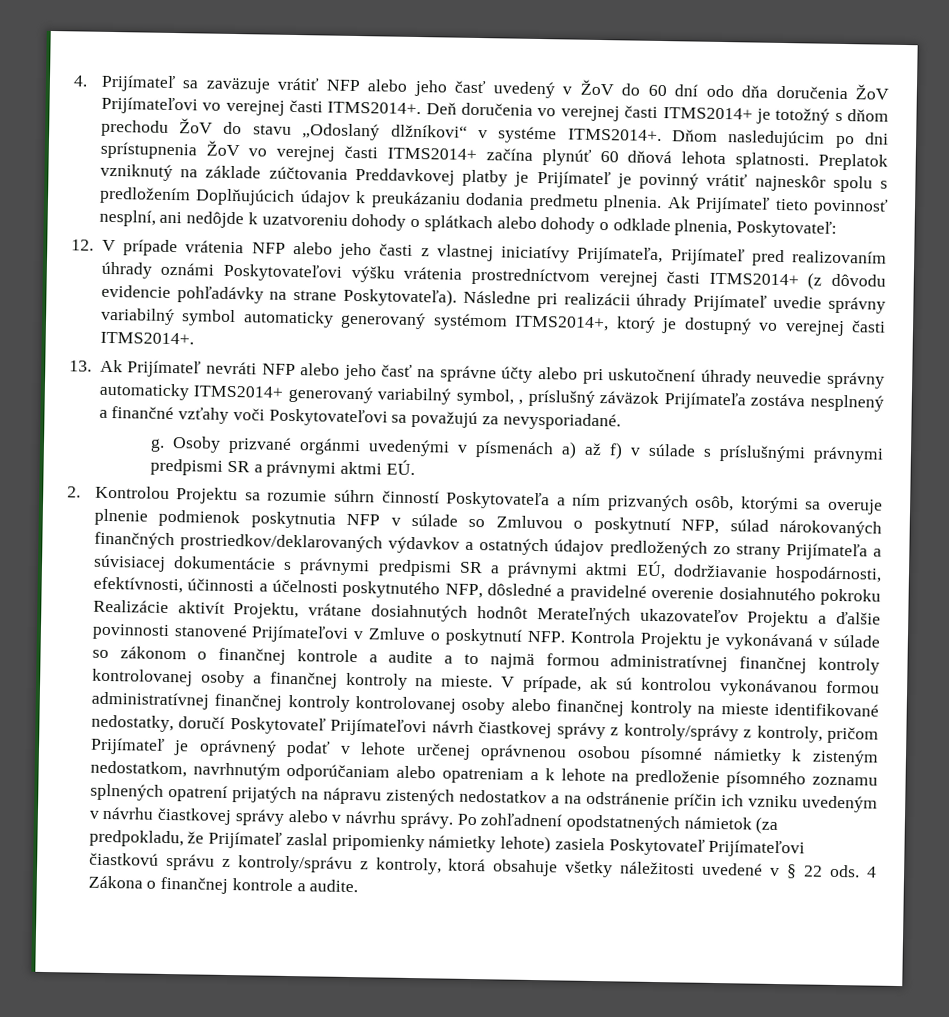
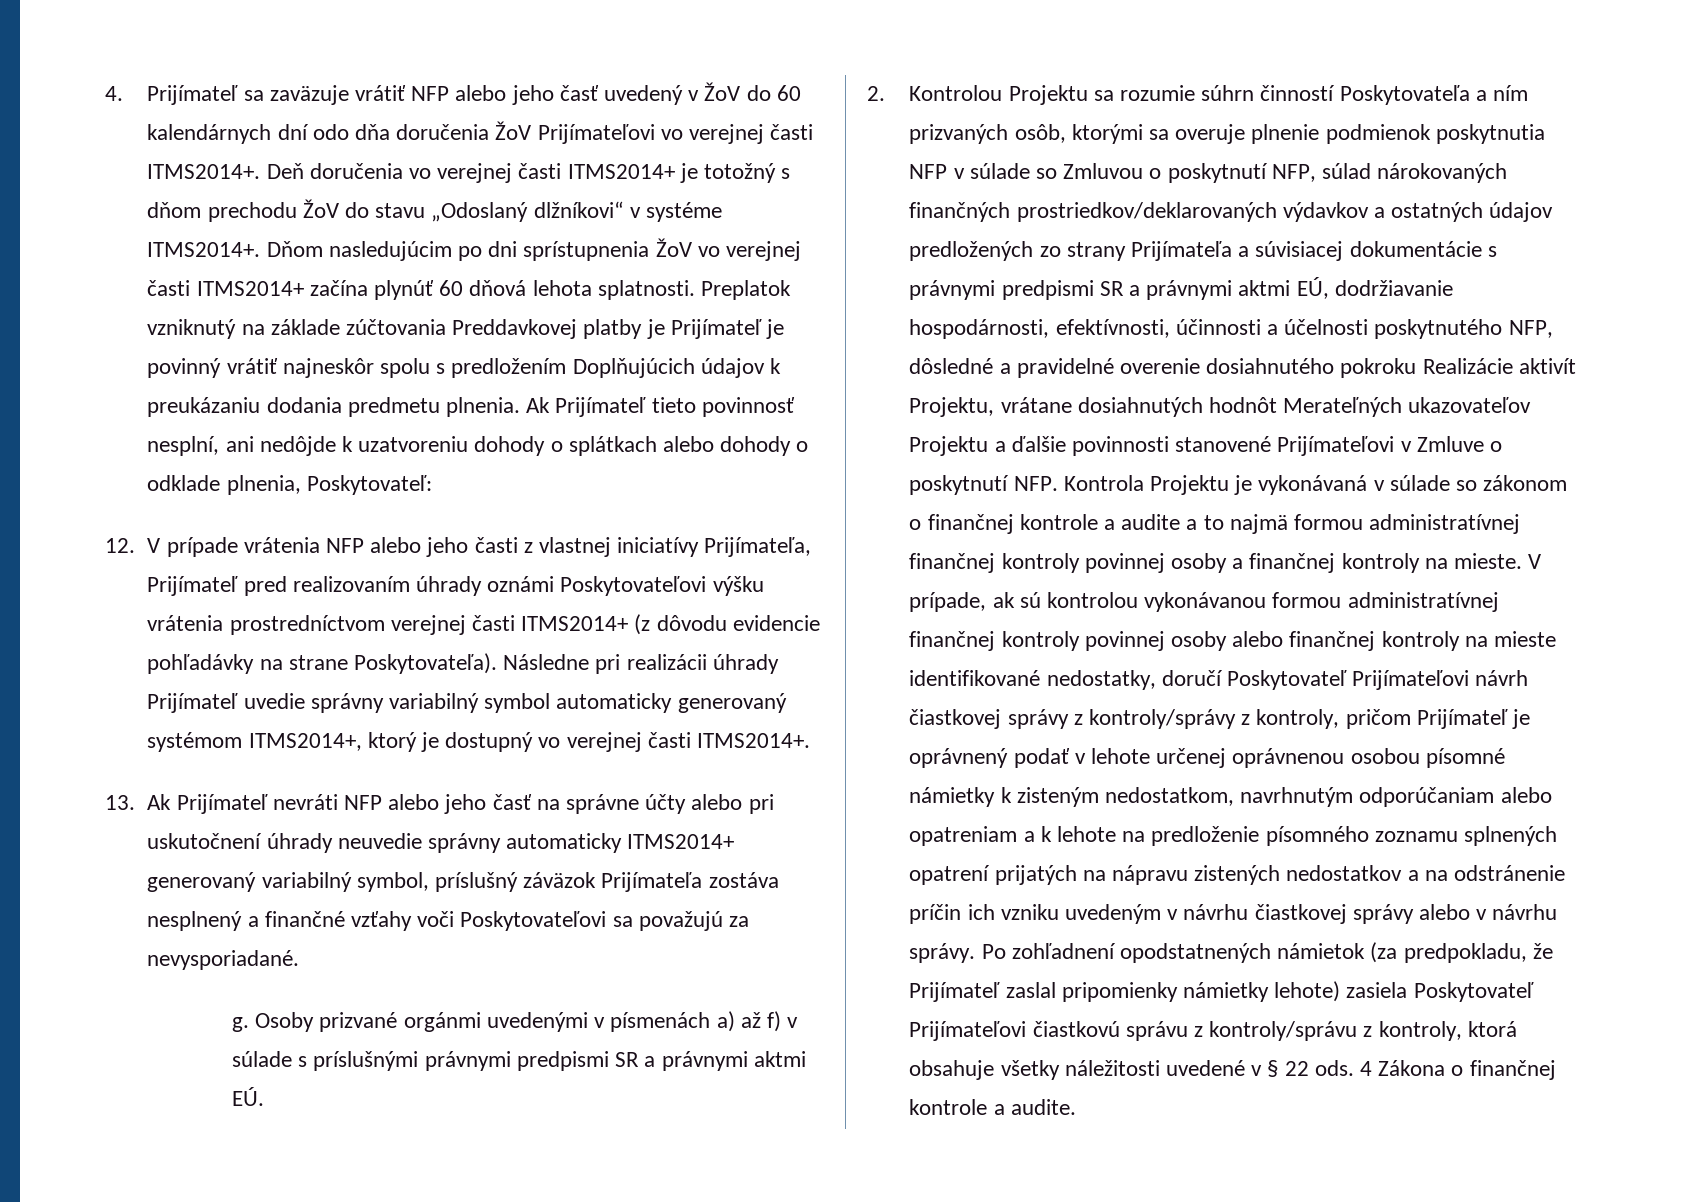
- 4. Prijímateľ sa zaväzuje vrátiť NFP alebo jeho časť uvedený v ŽoV do 60 dní odo dňa doručenia ŽoV Prijímateľovi vo verejnej časti ITMS2014+.
+ 4. Prijímateľ sa zaväzuje vrátiť NFP alebo jeho časť uvedený v ŽoV do 60 kalendárnych dní odo dňa doručenia ŽoV Prijímateľovi vo verejnej časti ITMS2014+.
- 13. Ak Prijímateľ nevráti NFP alebo jeho časť na správne účty alebo pri uskutočnení úhrady neuvedie správny automaticky ITMS2014+ generovaný variabilný symbol, , príslušný záväzok Prijímateľa zostáva nesplnený a finančné vzťahy voči Poskytovateľovi sa považujú za nevysporiadané.
+ 13. Ak Prijímateľ nevráti NFP alebo jeho časť na správne účty alebo pri uskutočnení úhrady neuvedie správny automaticky ITMS2014+ generovaný variabilný symbol, príslušný záväzok Prijímateľa zostáva nesplnený a finančné vzťahy voči Poskytovateľovi sa považujú za nevysporiadané.
- 2. Kontrolou Projektu sa rozumie súhrn činností Poskytovateľa a ním prizvaných osôb, ktorými sa overuje plnenie podmienok poskytnutia NFP v súlade so Zmluvou o poskytnutí NFP, súlad nárokovaných finančných prostriedkov/deklarovaných výdavkov a ostatných údajov predložených zo strany Prijímateľa a súvisiacej dokumentácie s právnymi predpismi SR a právnymi aktmi EÚ, dodržiavanie hospodárnosti, efektívnosti, účinnosti a účelnosti poskytnutého NFP, dôsledné a pravidelné overenie dosiahnutého pokroku Realizácie aktivít Projektu, vrátane dosiahnutých hodnôt Merateľných ukazovateľov Projektu a ďalšie povinnosti stanovené Prijímateľovi v Zmluve o poskytnutí NFP. Kontrola Projektu je vykonávaná v súlade so zákonom o finančnej kontrole a audite a to najmä formou administratívnej finančnej kontroly kontrolovanej osoby a finančnej kontroly na mieste.
+ 2. Kontrolou Projektu sa rozumie súhrn činností Poskytovateľa a ním prizvaných osôb, ktorými sa overuje plnenie podmienok poskytnutia NFP v súlade so Zmluvou o poskytnutí NFP, súlad nárokovaných finančných prostriedkov/deklarovaných výdavkov a ostatných údajov predložených zo strany Prijímateľa a súvisiacej dokumentácie s právnymi predpismi SR a právnymi aktmi EÚ, dodržiavanie hospodárnosti, efektívnosti, účinnosti a účelnosti poskytnutého NFP, dôsledné a pravidelné overenie dosiahnutého pokroku Realizácie aktivít Projektu, vrátane dosiahnutých hodnôt Merateľných ukazovateľov Projektu a ďalšie povinnosti stanovené Prijímateľovi v Zmluve o poskytnutí NFP. Kontrola Projektu je vykonávaná v súlade so zákonom o finančnej kontrole a audite a to najmä formou administratívnej finančnej kontroly povinnej osoby a finančnej kontroly na mieste.
- V prípade, ak sú kontrolou vykonávanou formou administratívnej finančnej kontroly kontrolovanej osoby alebo finančnej kontroly na mieste identifikované nedostatky, doručí Poskytovateľ Prijímateľovi návrh čiastkovej správy z kontroly/správy z kontroly, pričom Prijímateľ je oprávnený podať v lehote určenej oprávnenou osobou písomné námietky k zisteným nedostatkom, navrhnutým odporúčaniam alebo opatreniam a k lehote na predloženie písomného zoznamu splnených opatrení prijatých na nápravu zistených nedostatkov a na odstránenie príčin ich vzniku uvedeným v návrhu čiastkovej správy alebo v návrhu správy.
+ V prípade, ak sú kontrolou vykonávanou formou administratívnej finančnej kontroly povinnej osoby alebo finančnej kontroly na mieste identifikované nedostatky, doručí Poskytovateľ Prijímateľovi návrh čiastkovej správy z kontroly/správy z kontroly, pričom Prijímateľ je oprávnený podať v lehote určenej oprávnenou osobou písomné námietky k zisteným nedostatkom, navrhnutým odporúčaniam alebo opatreniam a k lehote na predloženie písomného zoznamu splnených opatrení prijatých na nápravu zistených nedostatkov a na odstránenie príčin ich vzniku uvedeným v návrhu čiastkovej správy alebo v návrhu správy.

